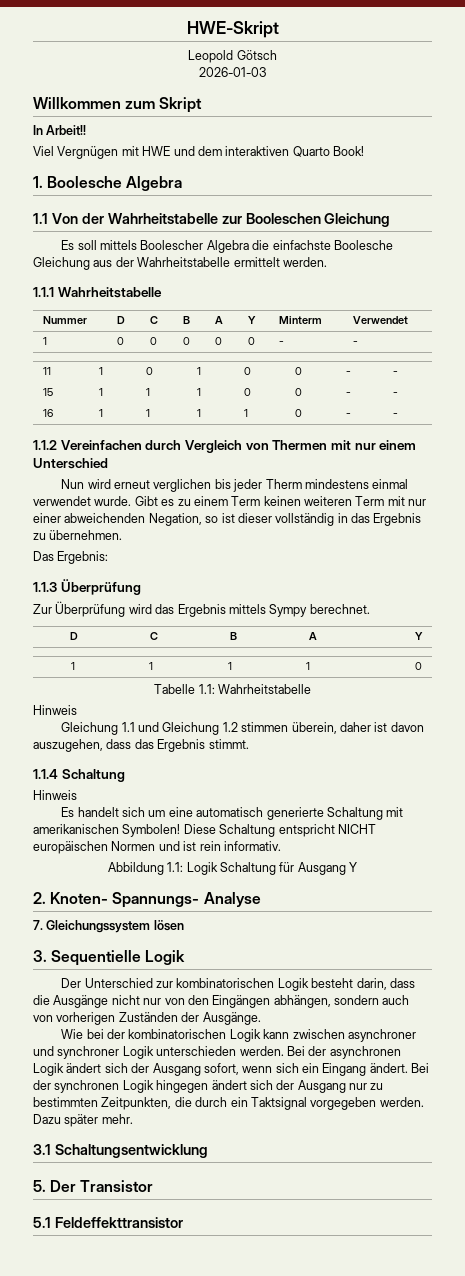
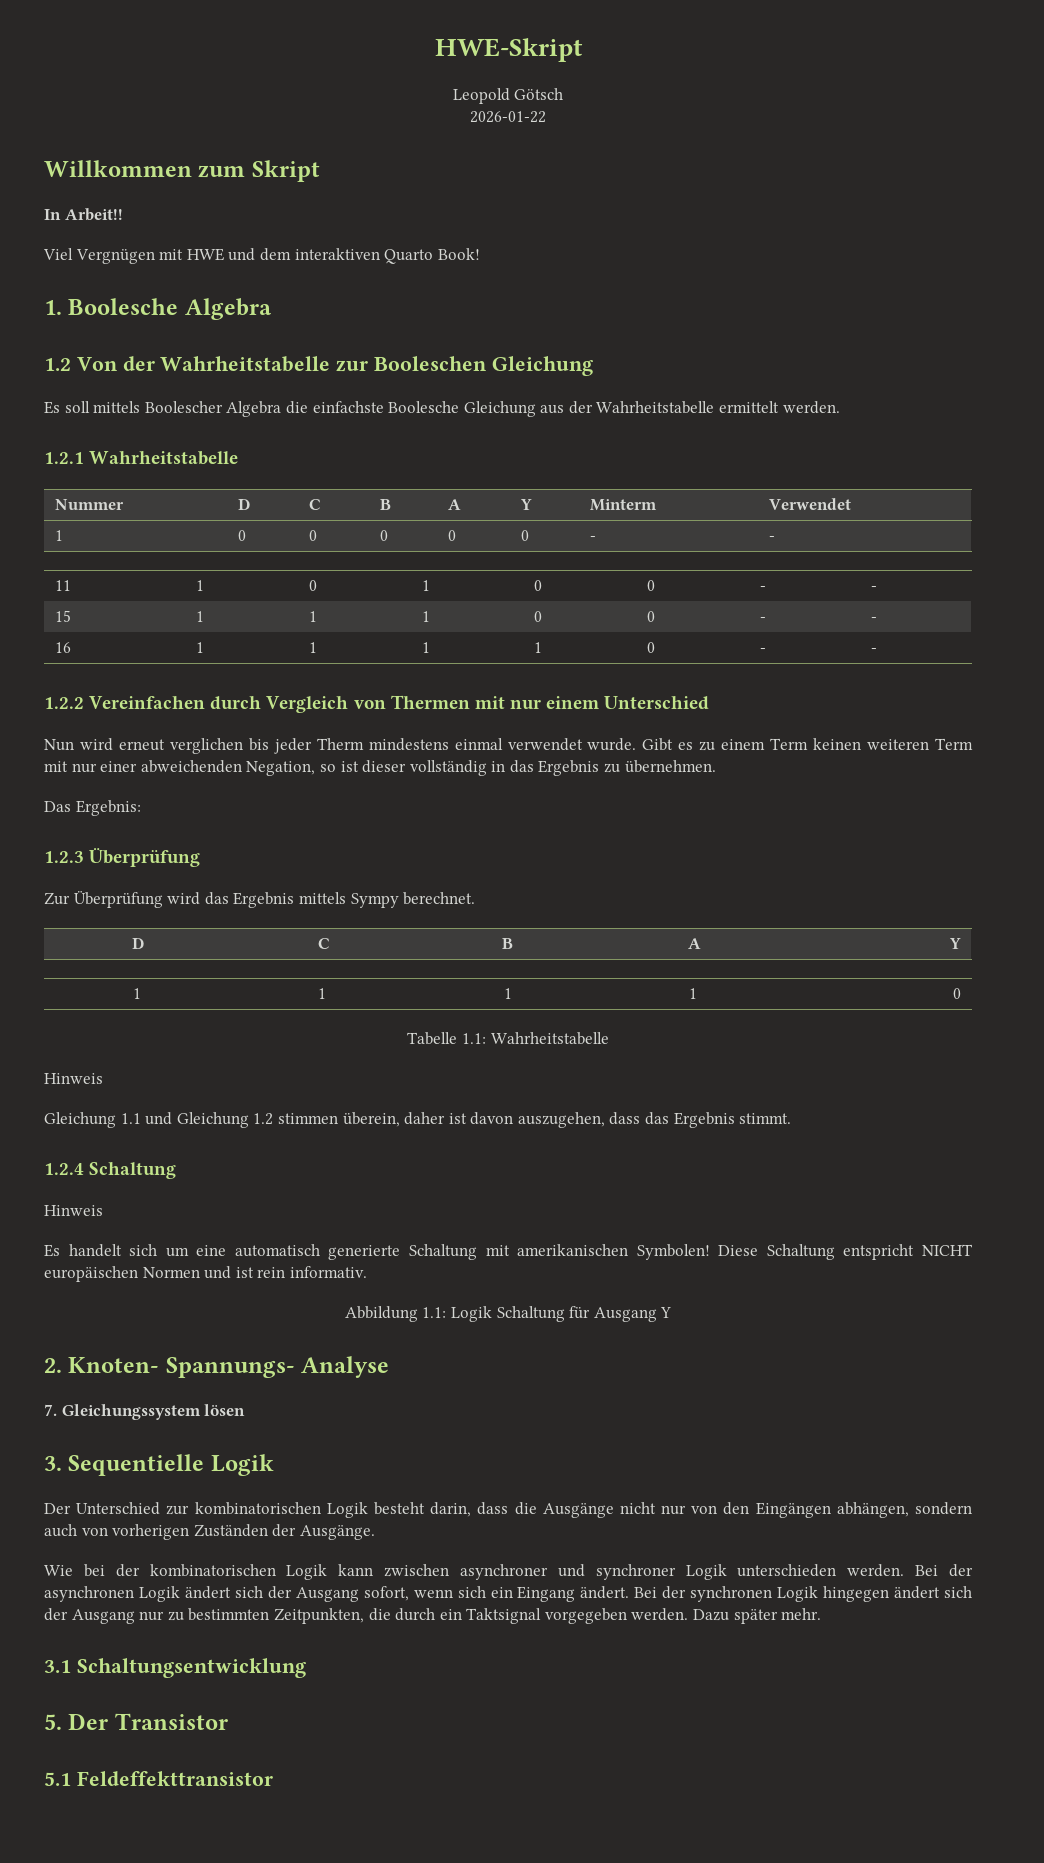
- 2026-01-03
+ 2026-01-22
- 1.1 Von der Wahrheitstabelle zur Booleschen Gleichung
+ 1.2 Von der Wahrheitstabelle zur Booleschen Gleichung
- 1.1.1 Wahrheitstabelle
+ 1.2.1 Wahrheitstabelle
- 1.1.2 Vereinfachen durch Vergleich von Thermen mit nur einem Unterschied
+ 1.2.2 Vereinfachen durch Vergleich von Thermen mit nur einem Unterschied
- 1.1.3 Überprüfung
+ 1.2.3 Überprüfung
- 1.1.4 Schaltung
+ 1.2.4 Schaltung

